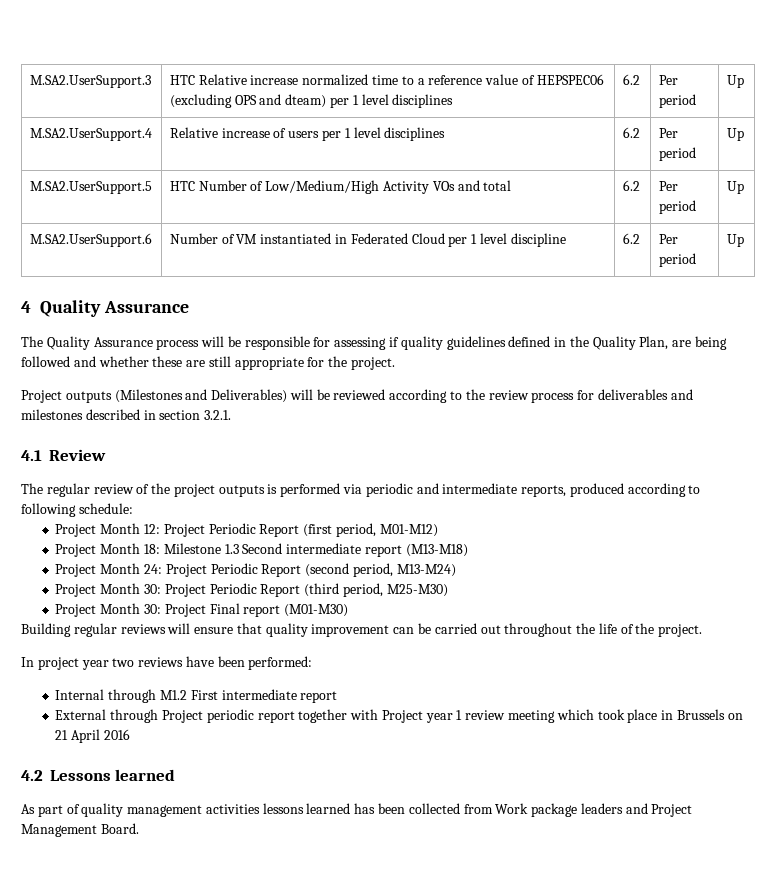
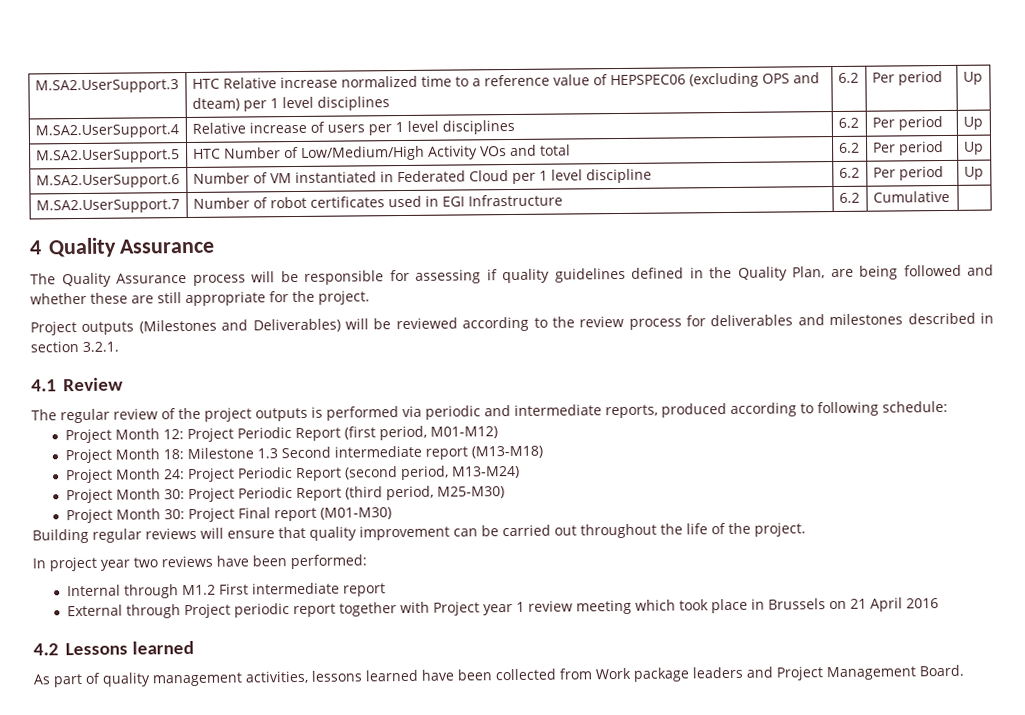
+ M.SA2.UserSupport.7 | Number of robot certificates used in EGI Infrastructure | 6.2 | Cumulative |
- As part of quality management activities lessons learned has been collected from Work package leaders and Project Management Board.
+ As part of quality management activities, lessons learned have been collected from Work package leaders and Project Management Board.

